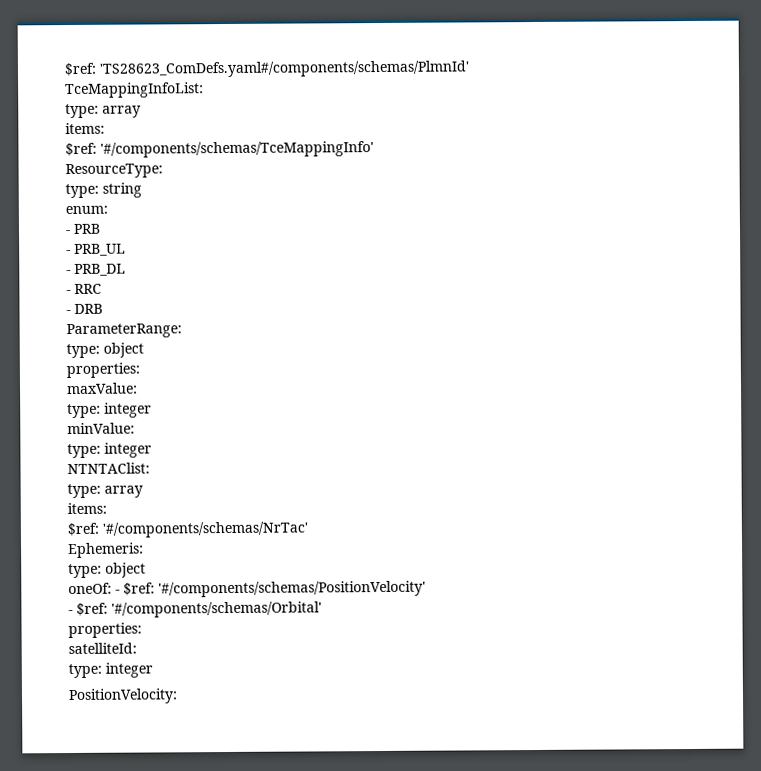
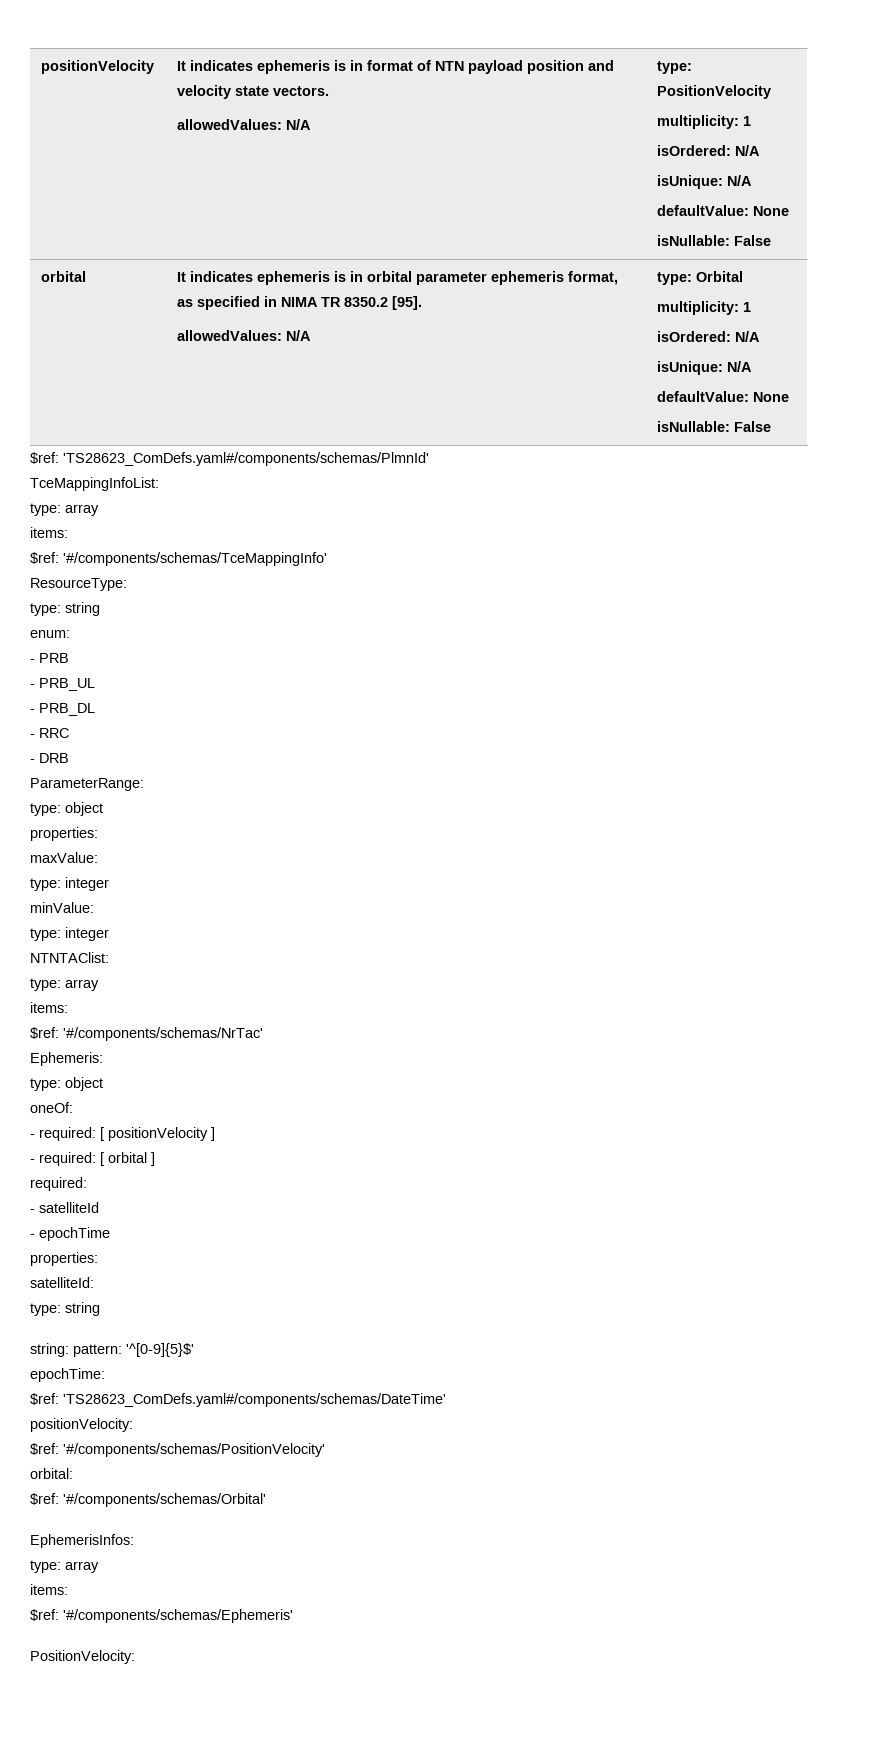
+ positionVelocity | It indicates ephemeris is in format of NTN payload position and velocity state vectors.
+ allowedValues: N/A | type: PositionVelocity
+ multiplicity: 1
+ isOrdered: N/A
+ isUnique: N/A
+ defaultValue: None
+ isNullable: False
+ orbital | It indicates ephemeris is in orbital parameter ephemeris format, as specified in NIMA TR 8350.2 [95].
+ allowedValues: N/A | type: Orbital
+ multiplicity: 1
+ isOrdered: N/A
+ isUnique: N/A
+ defaultValue: None
+ isNullable: False
- oneOf: - $ref: '#/components/schemas/PositionVelocity'
- - $ref: '#/components/schemas/Orbital'
+ oneOf:
+ - required: [ positionVelocity ]
+ - required: [ orbital ]
+ required:
+ - satelliteId
+ - epochTime
  properties:
  satelliteId:
- type: integer
+ type: string
+ string: pattern: '^[0-9]{5}$'
+ epochTime:
+ $ref: 'TS28623_ComDefs.yaml#/components/schemas/DateTime'
+ positionVelocity:
+ $ref: '#/components/schemas/PositionVelocity'
+ orbital:
+ $ref: '#/components/schemas/Orbital'
+ EphemerisInfos:
+ type: array
+ items:
+ $ref: '#/components/schemas/Ephemeris'

